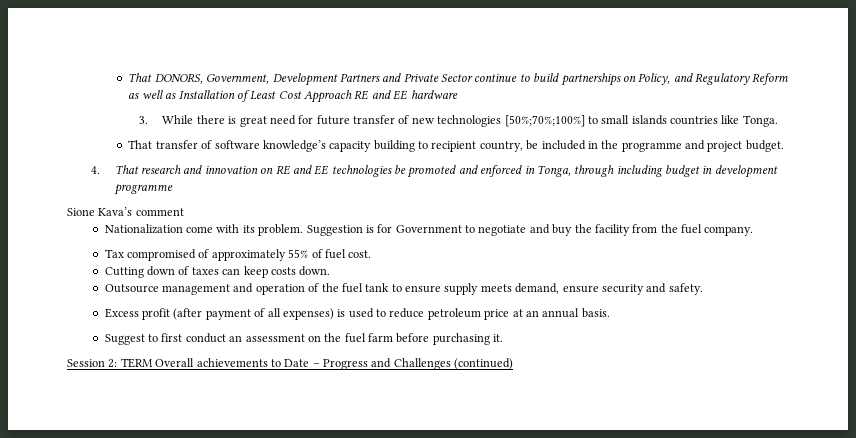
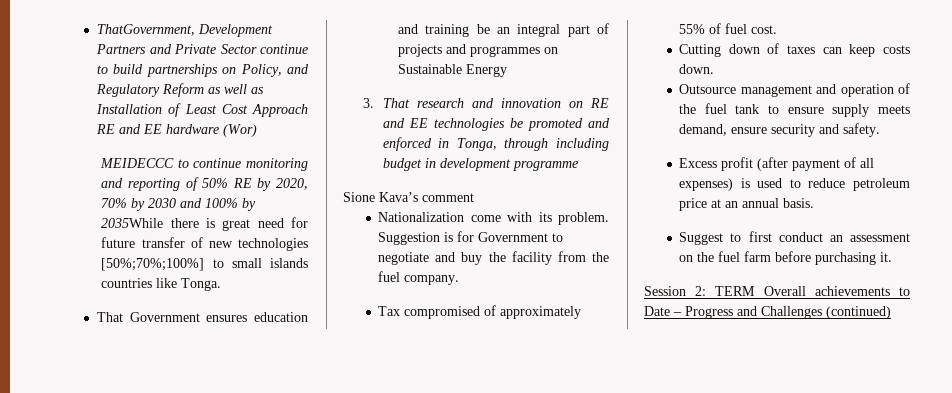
- That DONORS, Government, Development Partners and Private Sector continue to build partnerships on Policy, and Regulatory Reform as well as Installation of Least Cost Approach RE and EE hardware
- 3. While there is great need for future transfer of new technologies [50%;70%;100%] to small islands countries like Tonga.
+ ThatGovernment, Development Partners and Private Sector continue to build partnerships on Policy, and Regulatory Reform as well as Installation of Least Cost Approach RE and EE hardware (Wor)
+ MEIDECCC to continue monitoring and reporting of 50% RE by 2020, 70% by 2030 and 100% by 2035While there is great need for future transfer of new technologies [50%;70%;100%] to small islands countries like Tonga.
- That transfer of software knowledge’s capacity building to recipient country, be included in the programme and project budget.
- 4. That research and innovation on RE and EE technologies be promoted and enforced in Tonga, through including budget in development programme
+ That Government ensures education and training be an integral part of projects and programmes on Sustainable Energy
+ 3. That research and innovation on RE and EE technologies be promoted and enforced in Tonga, through including budget in development programme

